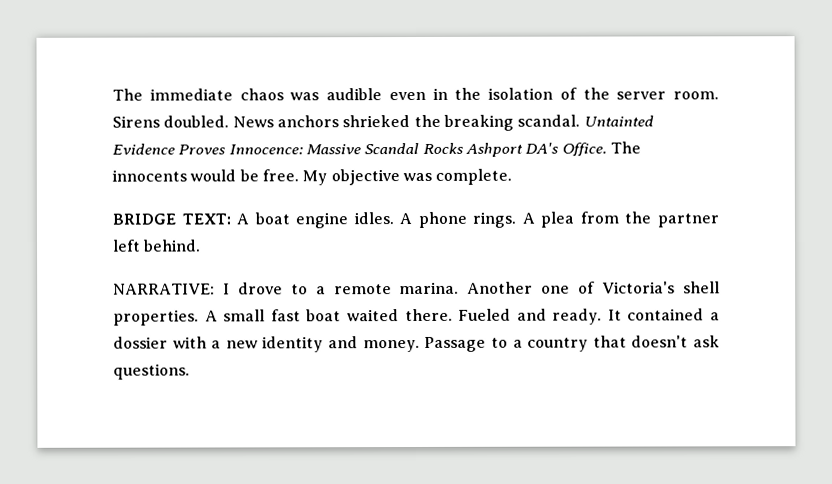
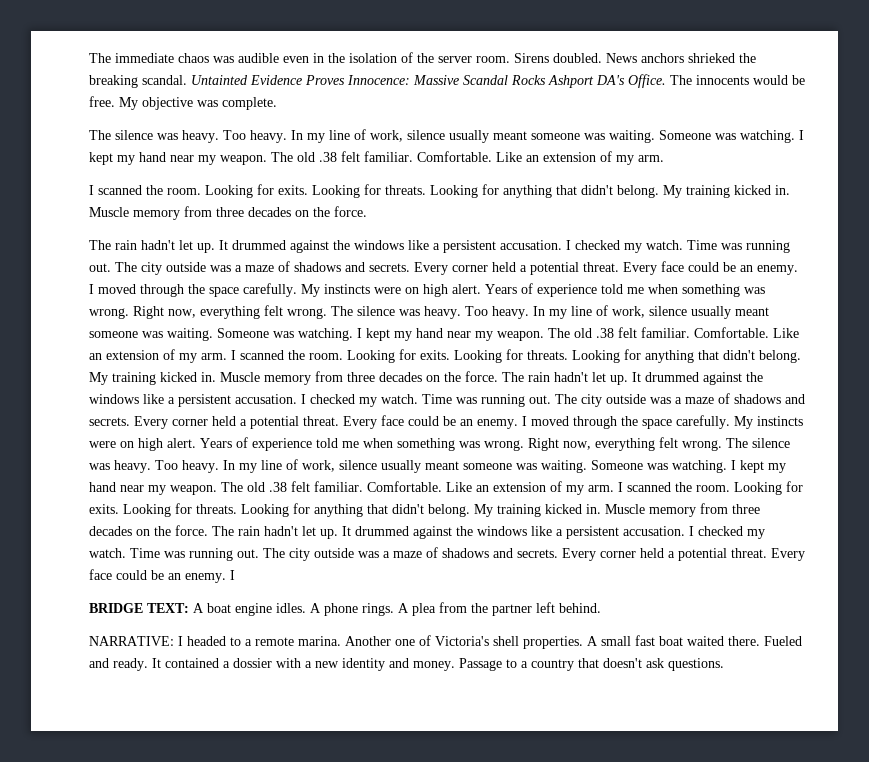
  My objective was complete.
+ The silence was heavy. Too heavy. In my line of work, silence usually meant someone was waiting. Someone was watching. I kept my hand near my weapon. The old .38 felt familiar. Comfortable. Like an extension of my arm.
+ I scanned the room. Looking for exits. Looking for threats. Looking for anything that didn't belong. My training kicked in. Muscle memory from three decades on the force.
+ The rain hadn't let up. It drummed against the windows like a persistent accusation. I checked my watch. Time was running out. The city outside was a maze of shadows and secrets. Every corner held a potential threat. Every face could be an enemy. I moved through the space carefully. My instincts were on high alert. Years of experience told me when something was wrong. Right now, everything felt wrong. The silence was heavy. Too heavy. In my line of work, silence usually meant someone was waiting. Someone was watching. I kept my hand near my weapon. The old .38 felt familiar. Comfortable. Like an extension of my arm. I scanned the room. Looking for exits. Looking for threats. Looking for anything that didn't belong. My training kicked in. Muscle memory from three decades on the force. The rain hadn't let up. It drummed against the windows like a persistent accusation. I checked my watch. Time was running out. The city outside was a maze of shadows and secrets. Every corner held a potential threat. Every face could be an enemy. I moved through the space carefully. My instincts were on high alert. Years of experience told me when something was wrong. Right now, everything felt wrong. The silence was heavy. Too heavy. In my line of work, silence usually meant someone was waiting. Someone was watching. I kept my hand near my weapon. The old .38 felt familiar. Comfortable. Like an extension of my arm. I scanned the room. Looking for exits. Looking for threats. Looking for anything that didn't belong. My training kicked in. Muscle memory from three decades on the force. The rain hadn't let up. It drummed against the windows like a persistent accusation. I checked my watch. Time was running out. The city outside was a maze of shadows and secrets. Every corner held a potential threat. Every face could be an enemy. I
- NARRATIVE: I drove to a remote marina.
+ NARRATIVE: I headed to a remote marina.

